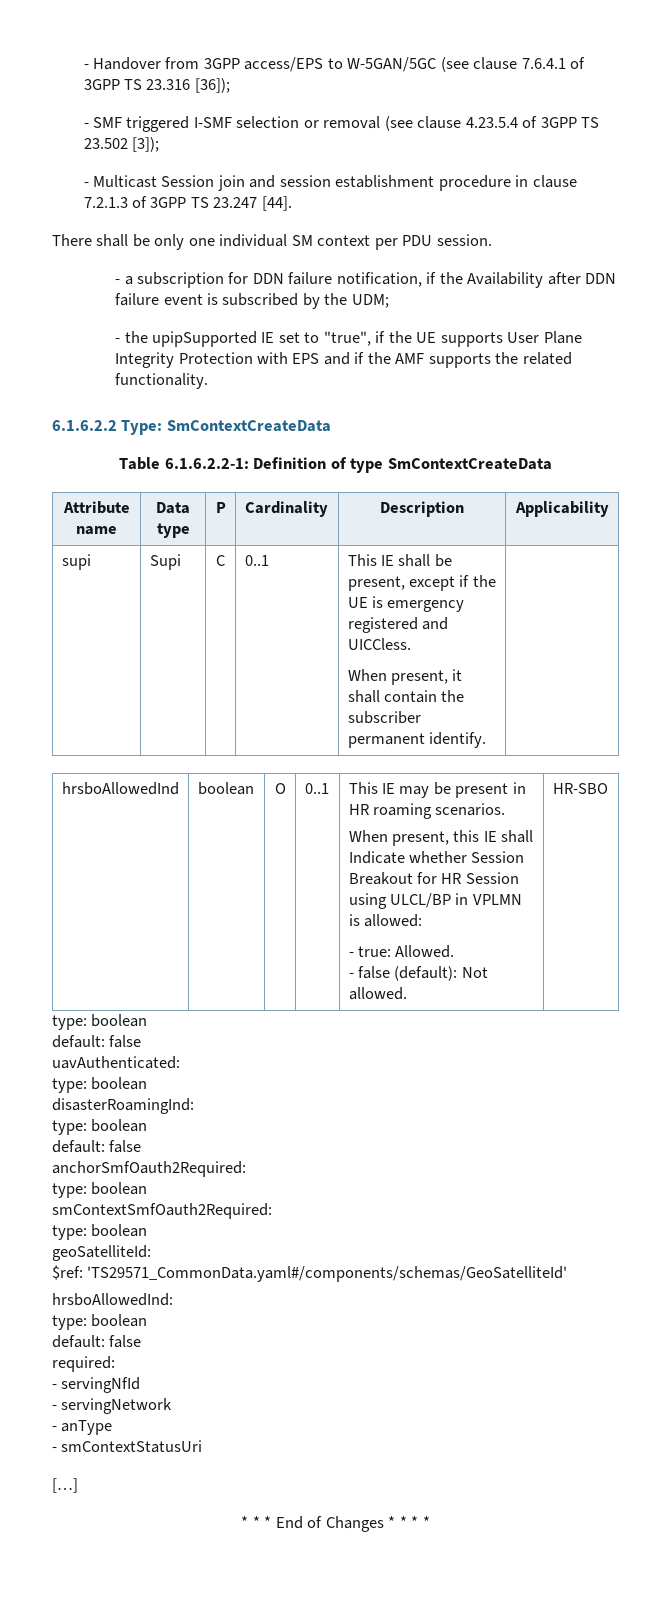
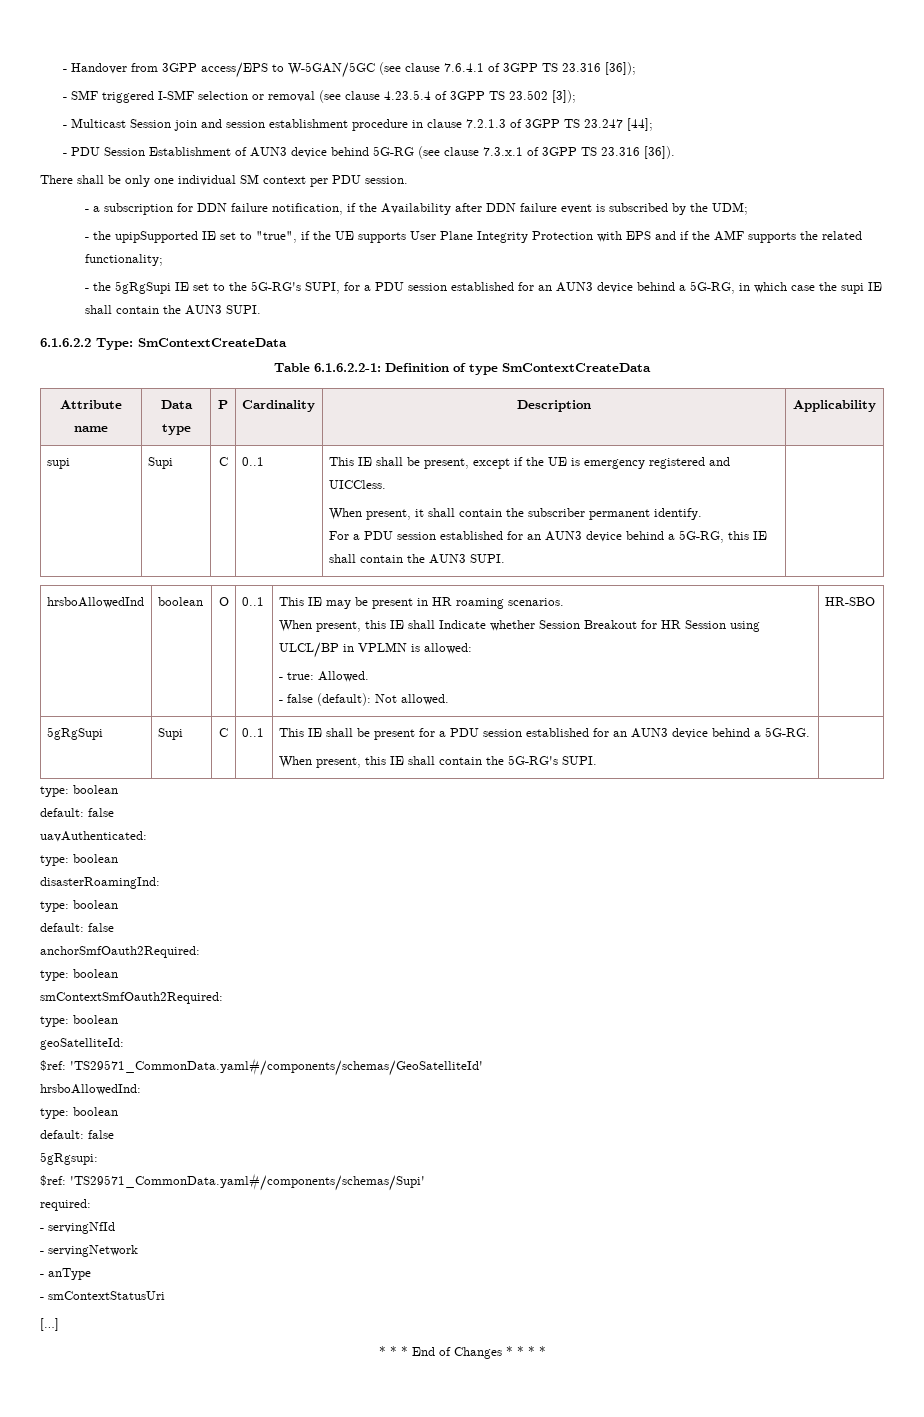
- - Multicast Session join and session establishment procedure in clause 7.2.1.3 of 3GPP TS 23.247 [44].
+ - Multicast Session join and session establishment procedure in clause 7.2.1.3 of 3GPP TS 23.247 [44];
+ - PDU Session Establishment of AUN3 device behind 5G-RG (see clause 7.3.x.1 of 3GPP TS 23.316 [36]).
- - the upipSupported IE set to "true", if the UE supports User Plane Integrity Protection with EPS and if the AMF supports the related functionality.
+ - the upipSupported IE set to "true", if the UE supports User Plane Integrity Protection with EPS and if the AMF supports the related functionality;
+ - the 5gRgSupi IE set to the 5G-RG's SUPI, for a PDU session established for an AUN3 device behind a 5G-RG, in which case the supi IE shall contain the AUN3 SUPI.
+ For a PDU session established for an AUN3 device behind a 5G-RG, this IE shall contain the AUN3 SUPI.
+ 5gRgSupi | Supi | C | 0..1 | This IE shall be present for a PDU session established for an AUN3 device behind a 5G-RG.
+ When present, this IE shall contain the 5G-RG's SUPI. |
+ 5gRgsupi:
+ $ref: 'TS29571_CommonData.yaml#/components/schemas/Supi'

